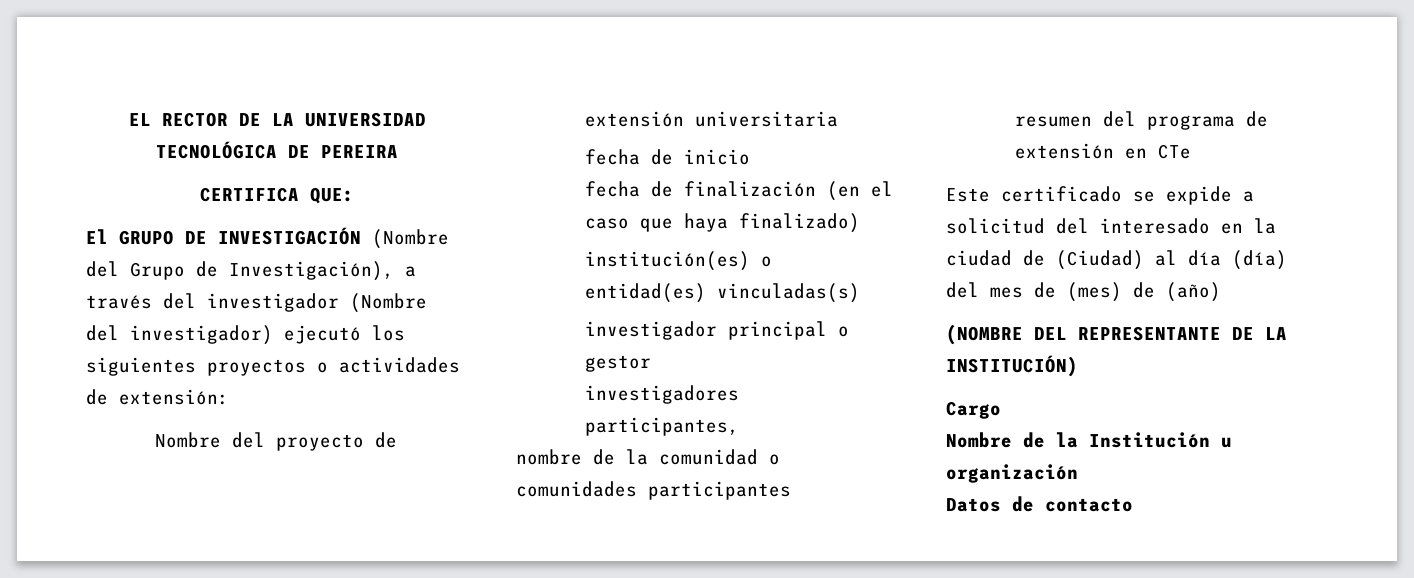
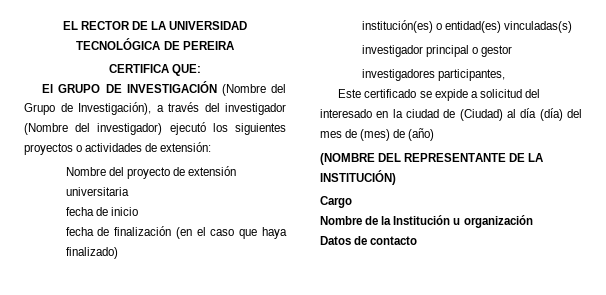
- nombre de la comunidad o comunidades participantes
- resumen del programa de extensión en CTe

